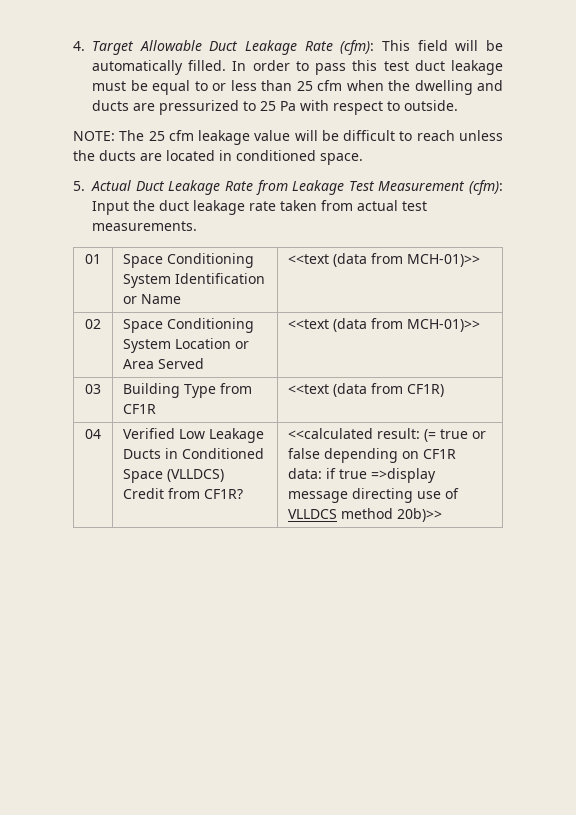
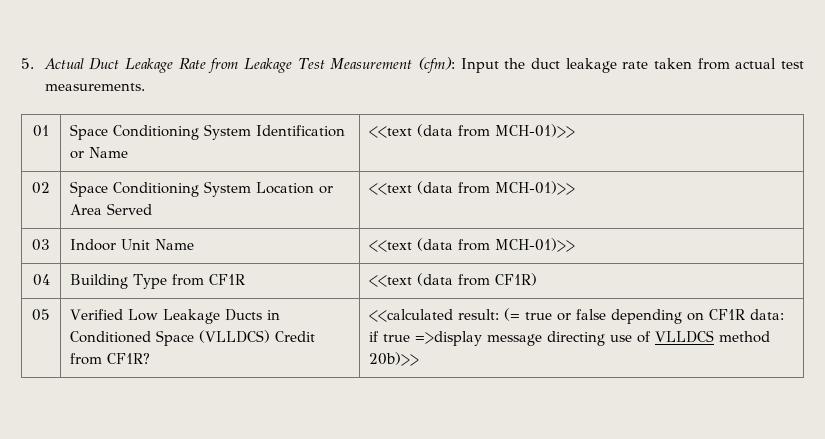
- 4. Target Allowable Duct Leakage Rate (cfm): This field will be automatically filled. In order to pass this test duct leakage must be equal to or less than 25 cfm when the dwelling and ducts are pressurized to 25 Pa with respect to outside.
- NOTE: The 25 cfm leakage value will be difficult to reach unless the ducts are located in conditioned space.
- 03 | Building Type from CF1R | <<text (data from CF1R)
+ 03 | Indoor Unit Name | <<text (data from MCH-01)>>
+ 04 | Building Type from CF1R | <<text (data from CF1R)
- 04 | Verified Low Leakage Ducts in Conditioned Space (VLLDCS) Credit from CF1R? | <<calculated result: (= true or false depending on CF1R data: if true =>display message directing use of VLLDCS method 20b)>>
+ 05 | Verified Low Leakage Ducts in Conditioned Space (VLLDCS) Credit from CF1R? | <<calculated result: (= true or false depending on CF1R data: if true =>display message directing use of VLLDCS method 20b)>>

